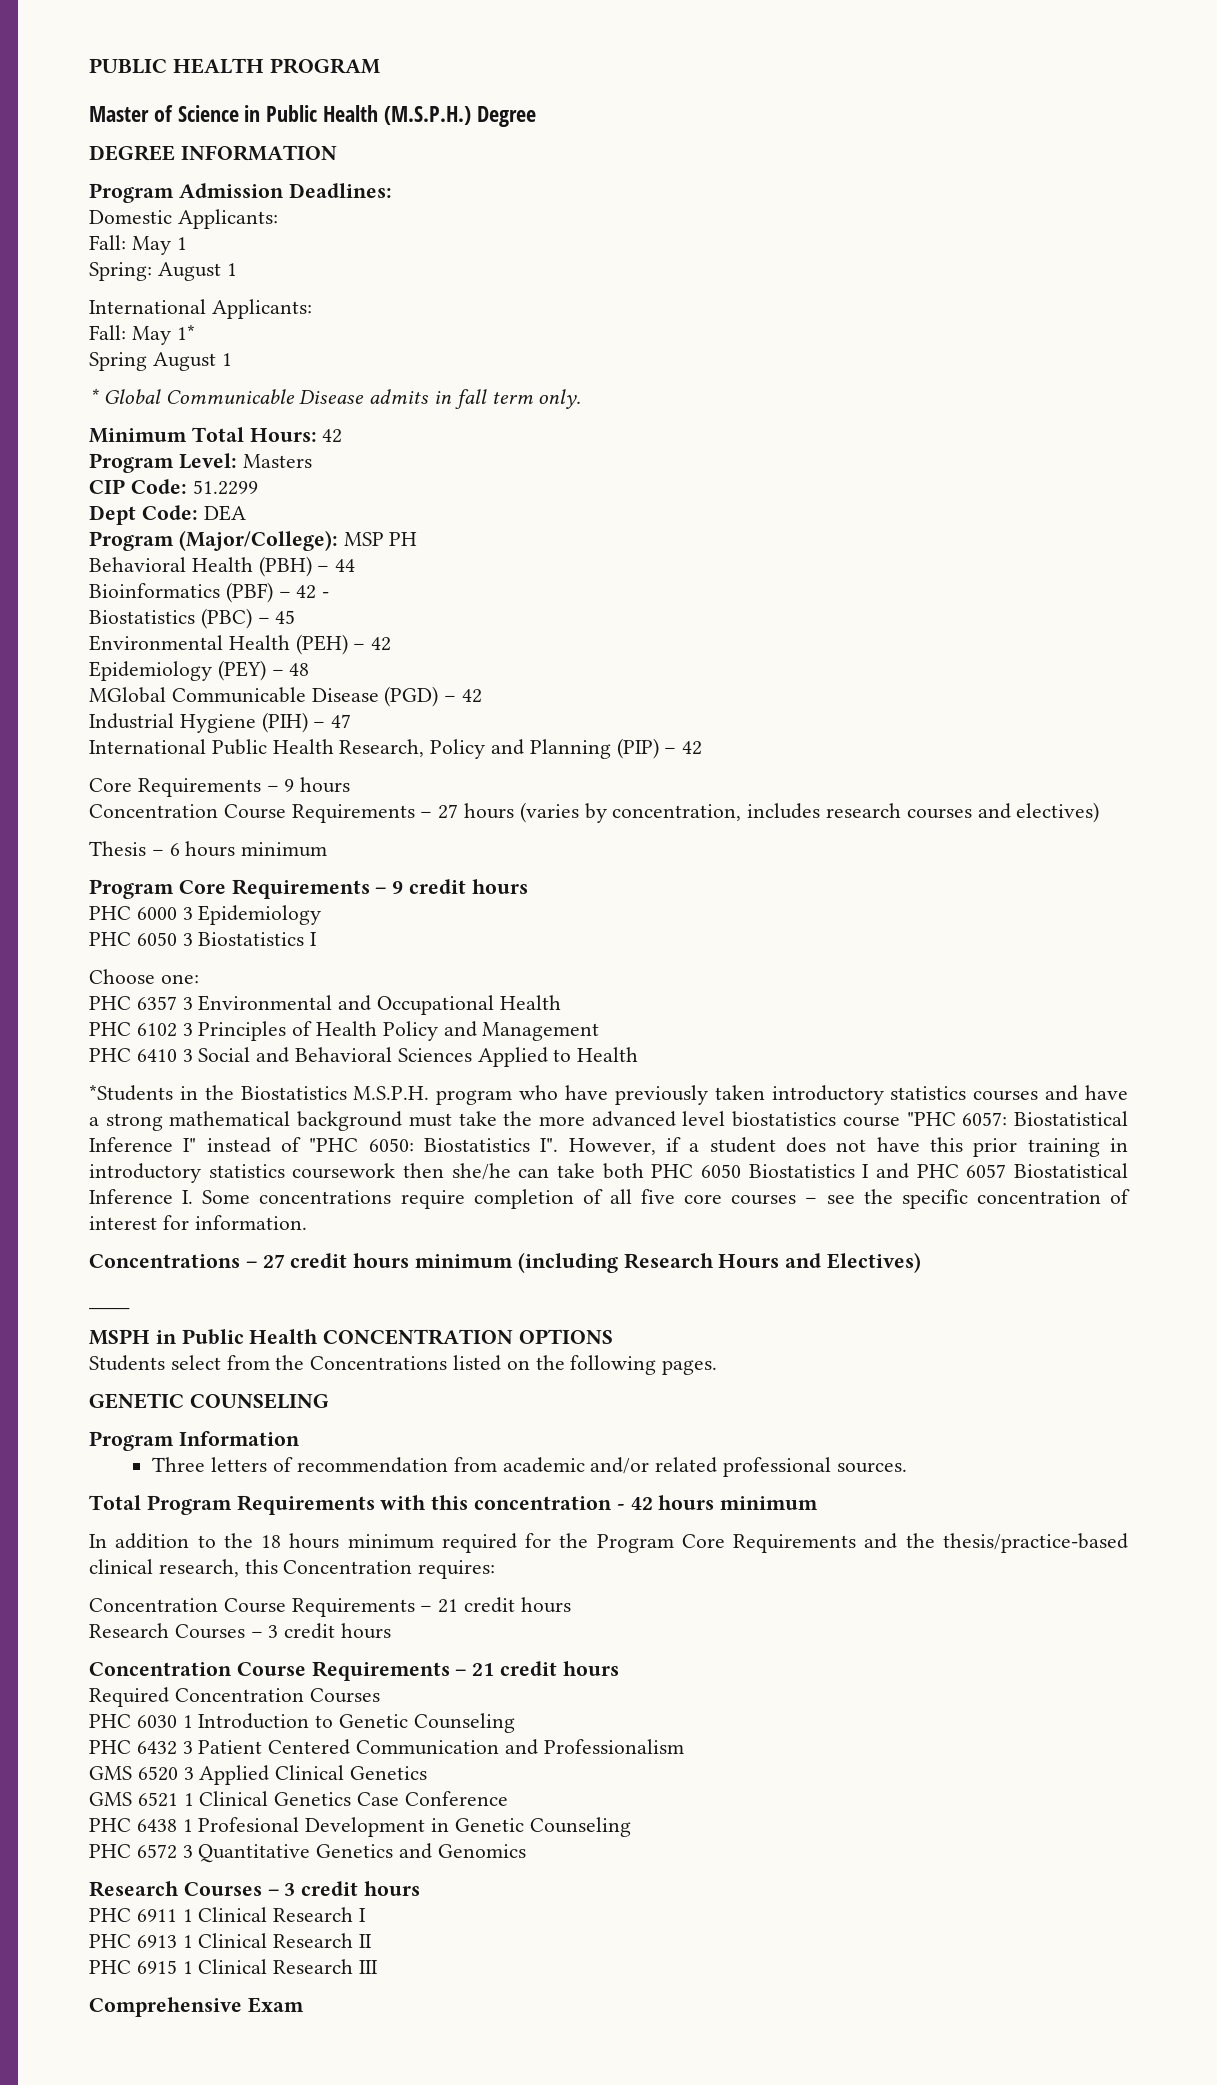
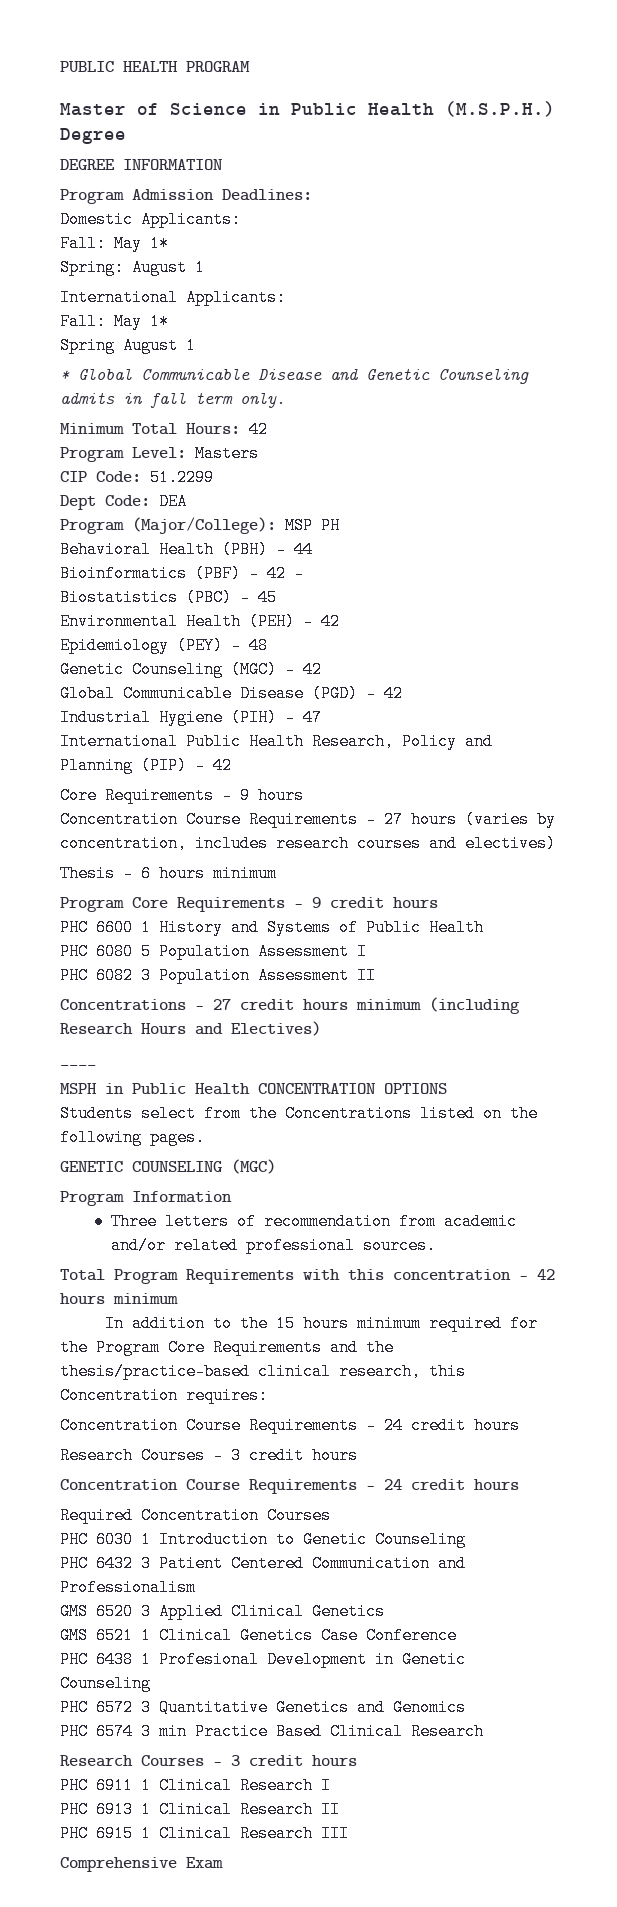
  Domestic Applicants:
- Fall: May 1
+ Fall: May 1*
- * Global Communicable Disease admits in fall term only.
+ * Global Communicable Disease and Genetic Counseling admits in fall term only.
- MGlobal Communicable Disease (PGD) – 42
+ Genetic Counseling (MGC) - 42
+ Global Communicable Disease (PGD) – 42
- PHC 6000 3 Epidemiology
- PHC 6050 3 Biostatistics I
- Choose one:
- PHC 6357 3 Environmental and Occupational Health
- PHC 6102 3 Principles of Health Policy and Management
- PHC 6410 3 Social and Behavioral Sciences Applied to Health
- *Students in the Biostatistics M.S.P.H. program who have previously taken introductory statistics courses and have a strong mathematical background must take the more advanced level biostatistics course "PHC 6057: Biostatistical Inference I" instead of "PHC 6050: Biostatistics I". However, if a student does not have this prior training in introductory statistics coursework then she/he can take both PHC 6050 Biostatistics I and PHC 6057 Biostatistical Inference I. Some concentrations require completion of all five core courses – see the specific concentration of interest for information.
+ PHC 6600 1 History and Systems of Public Health
+ PHC 6080 5 Population Assessment I
+ PHC 6082 3 Population Assessment II
- GENETIC COUNSELING
+ GENETIC COUNSELING (MGC)
- In addition to the 18 hours minimum required for the Program Core Requirements and the thesis/practice-based clinical research, this Concentration requires:
- Concentration Course Requirements – 21 credit hours
+ In addition to the 15 hours minimum required for the Program Core Requirements and the thesis/practice-based clinical research, this Concentration requires:
+ Concentration Course Requirements – 24 credit hours
  Research Courses – 3 credit hours
- Concentration Course Requirements – 21 credit hours
+ Concentration Course Requirements – 24 credit hours
+ PHC 6574 3 min Practice Based Clinical Research

